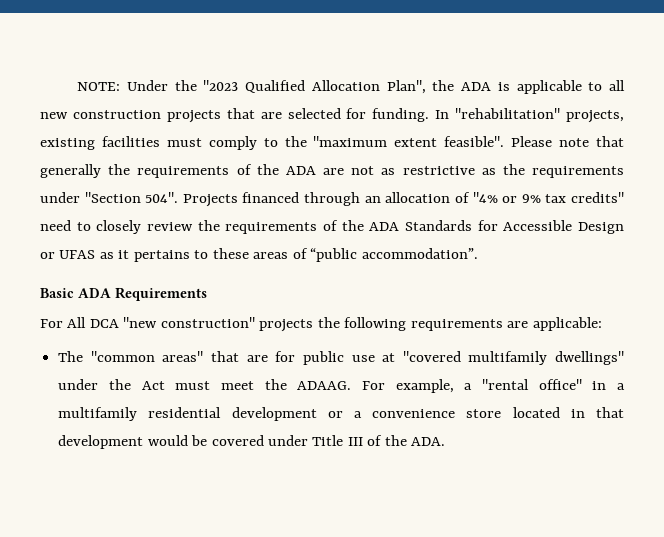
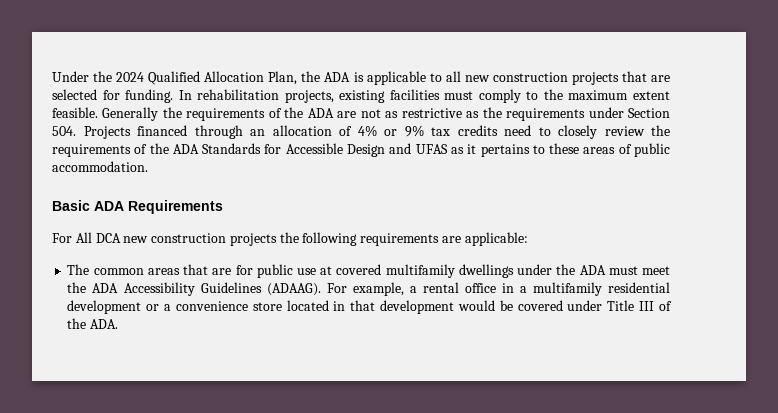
- NOTE: Under the "2023 Qualified Allocation Plan", the ADA is applicable to all new construction projects that are selected for funding.
+ Under the 2024 Qualified Allocation Plan, the ADA is applicable to all new construction projects that are selected for funding.
- In "rehabilitation" projects, existing facilities must comply to the "maximum extent feasible". Please note that generally the requirements of the ADA are not as restrictive as the requirements under "Section 504". Projects financed through an allocation of "4% or 9% tax credits" need to closely review the requirements of the ADA Standards for Accessible Design or UFAS as it pertains to these areas of “public accommodation”.
+ In rehabilitation projects, existing facilities must comply to the maximum extent feasible. Generally the requirements of the ADA are not as restrictive as the requirements under Section 504. Projects financed through an allocation of 4% or 9% tax credits need to closely review the requirements of the ADA Standards for Accessible Design and UFAS as it pertains to these areas of public accommodation.
- For All DCA "new construction" projects the following requirements are applicable:
+ For All DCA new construction projects the following requirements are applicable:
- The "common areas" that are for public use at "covered multifamily dwellings" under the Act must meet the ADAAG.
+ The common areas that are for public use at covered multifamily dwellings under the ADA must meet the ADA Accessibility Guidelines (ADAAG).
- For example, a "rental office" in a multifamily residential development or a convenience store located in that development would be covered under Title III of the ADA.
+ For example, a rental office in a multifamily residential development or a convenience store located in that development would be covered under Title III of the ADA.

